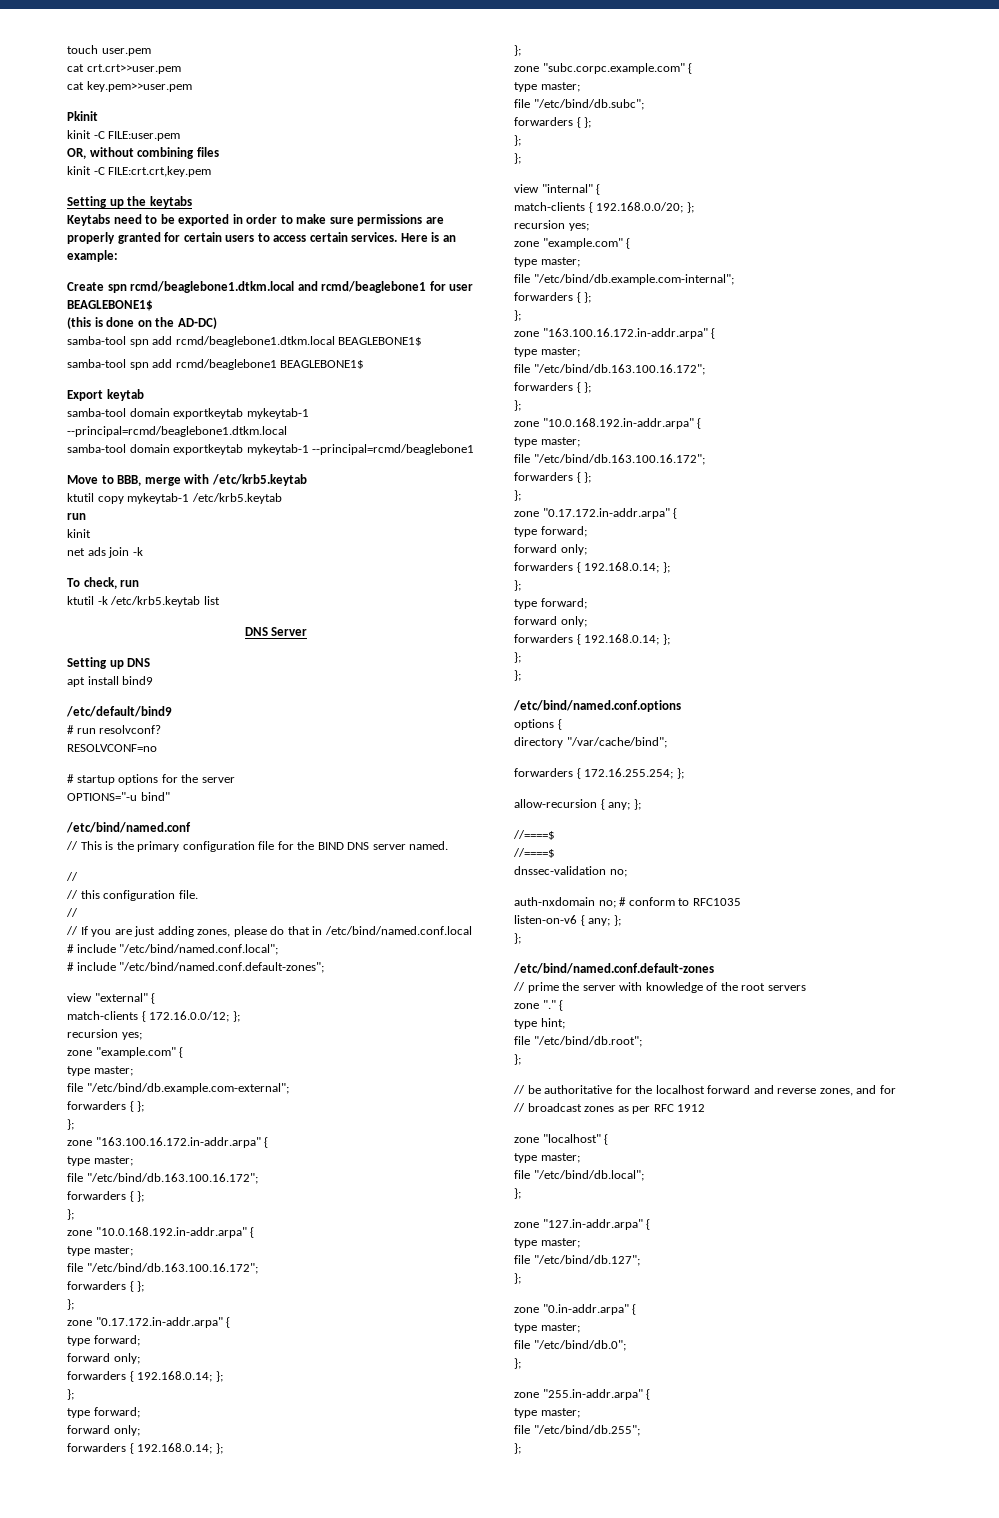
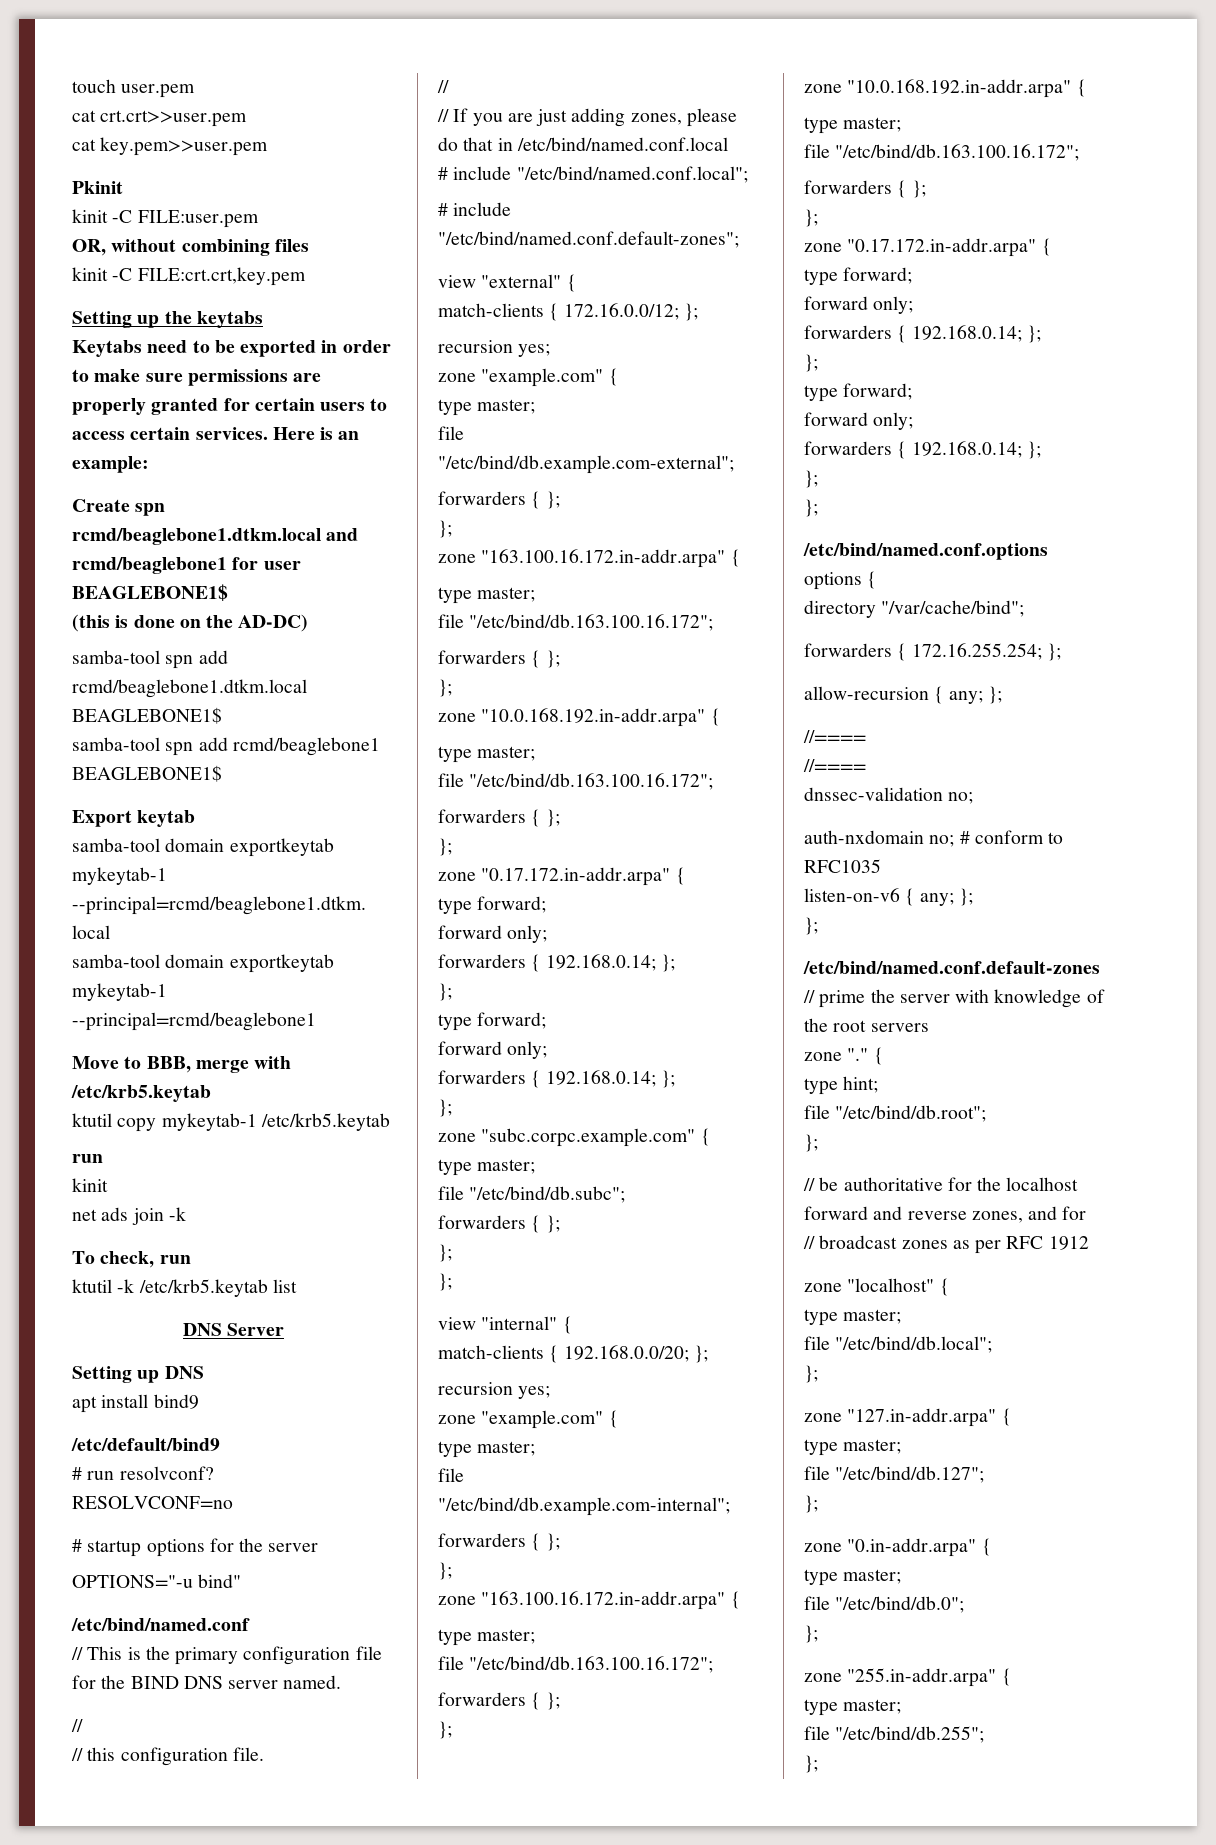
  allow-recursion { any; };
- //====$
- //====$
+ //====
+ //====

